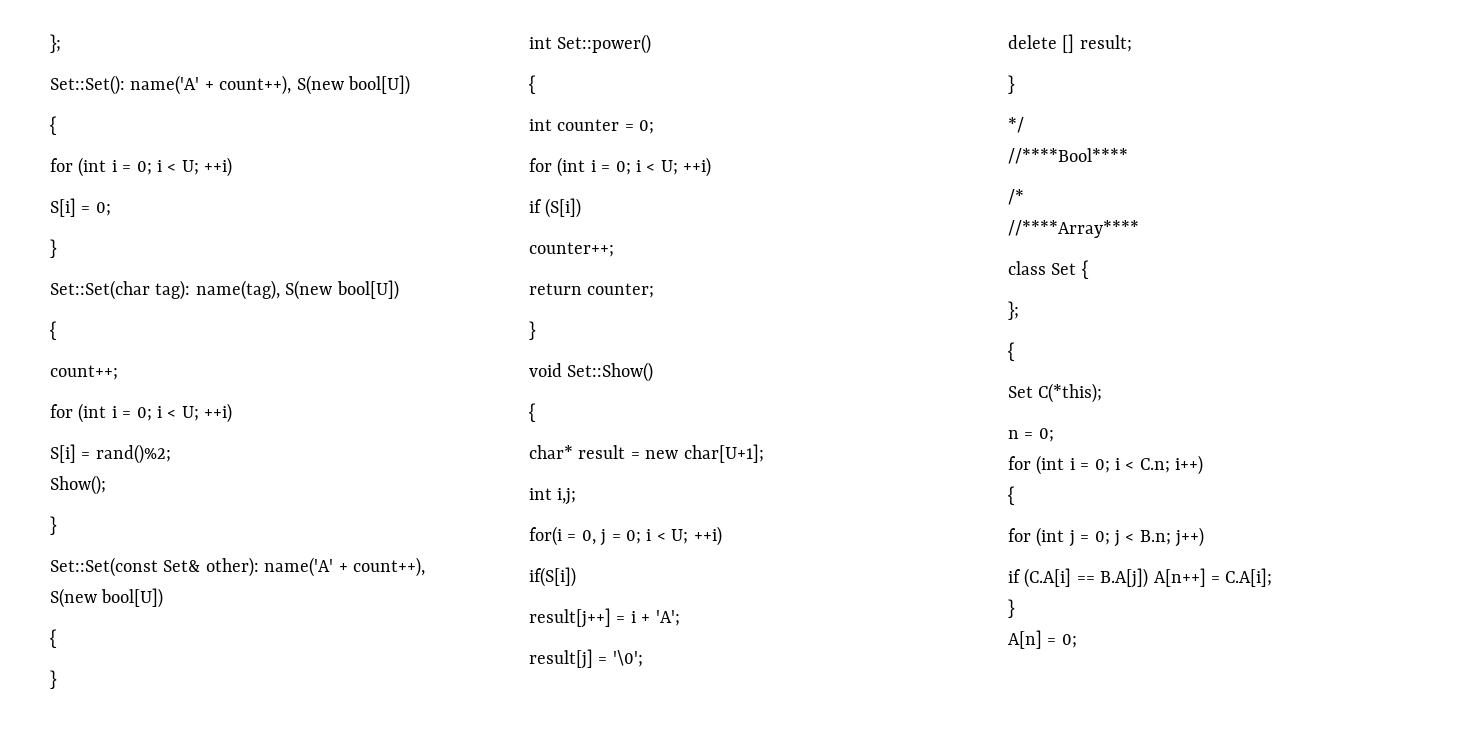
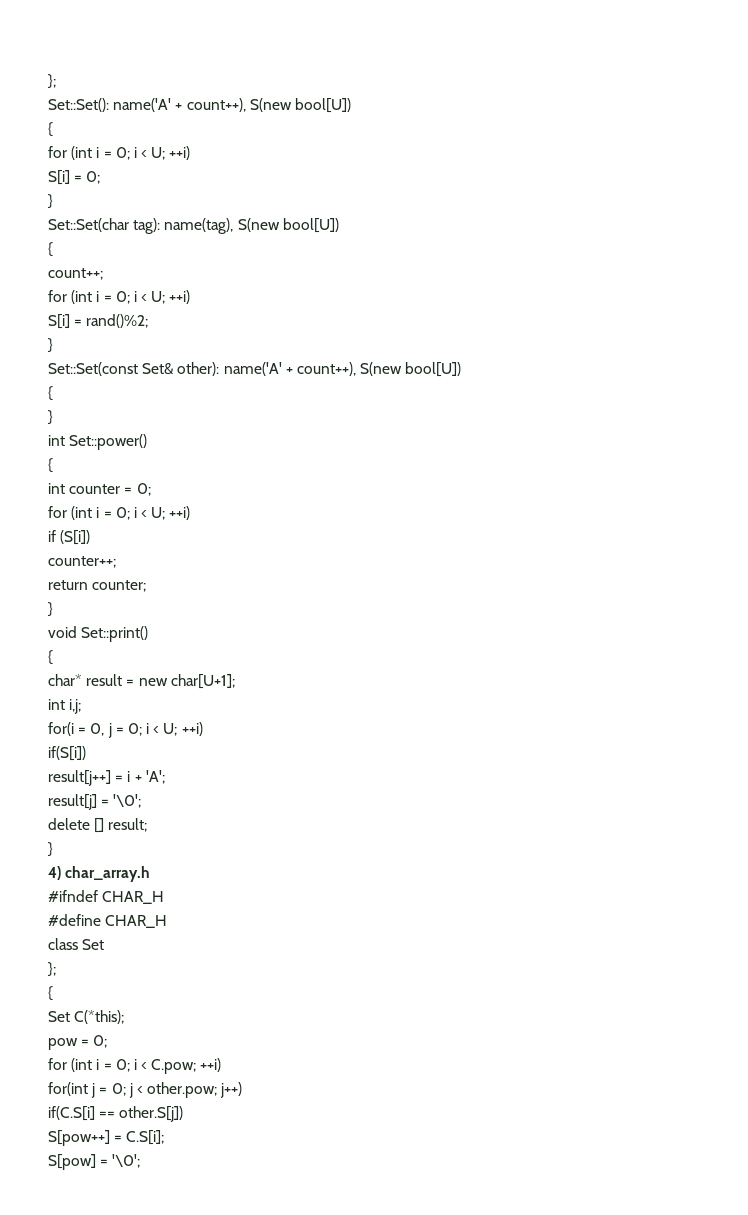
- Show();
- void Set::Show()
+ void Set::print()
- */
- //****Bool****
- /*
- //****Array****
+ 4) char_array.h
+ #ifndef CHAR_H
+ #define CHAR_H
- class Set {
+ class Set
- n = 0;
- for (int i = 0; i < C.n; i++)
- {
- for (int j = 0; j < B.n; j++)
+ pow = 0;
+ for (int i = 0; i < C.pow; ++i)
+ for(int j = 0; j < other.pow; j++)
- if (C.A[i] == B.A[j]) A[n++] = C.A[i];
- }
- A[n] = 0;
+ if(C.S[i] == other.S[j])
+ S[pow++] = C.S[i];
+ S[pow] = '\0';

